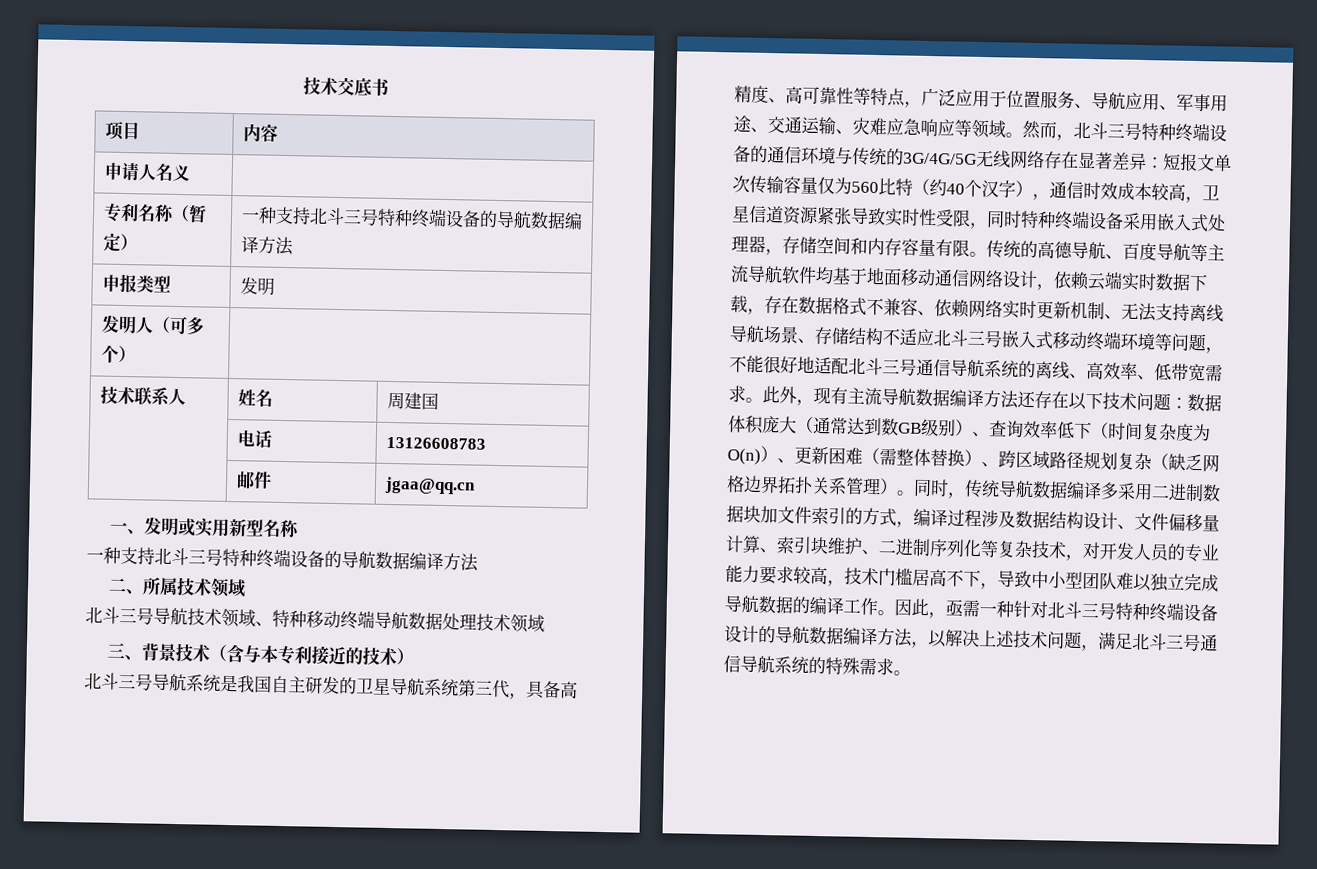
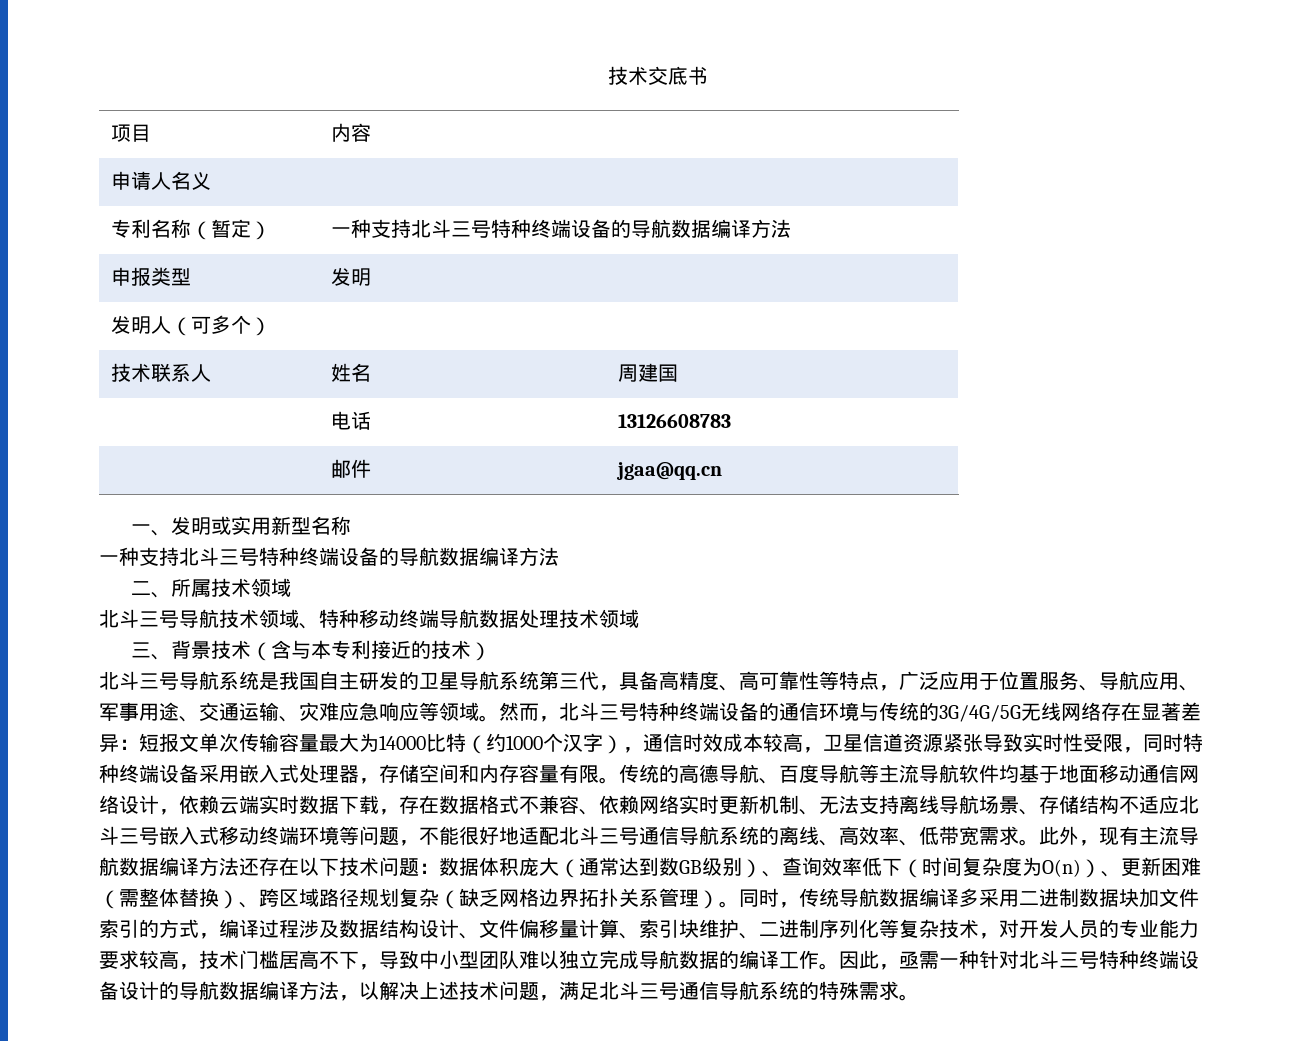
- 然而，北斗三号特种终端设备的通信环境与传统的3G/4G/5G无线网络存在显著差异：短报文单次传输容量仅为560比特（约40个汉字），通信时效成本较高，卫星信道资源紧张导致实时性受限，同时特种终端设备采用嵌入式处理器，存储空间和内存容量有限。
+ 然而，北斗三号特种终端设备的通信环境与传统的3G/4G/5G无线网络存在显著差异：短报文单次传输容量最大为14000比特（约1000个汉字），通信时效成本较高，卫星信道资源紧张导致实时性受限，同时特种终端设备采用嵌入式处理器，存储空间和内存容量有限。

